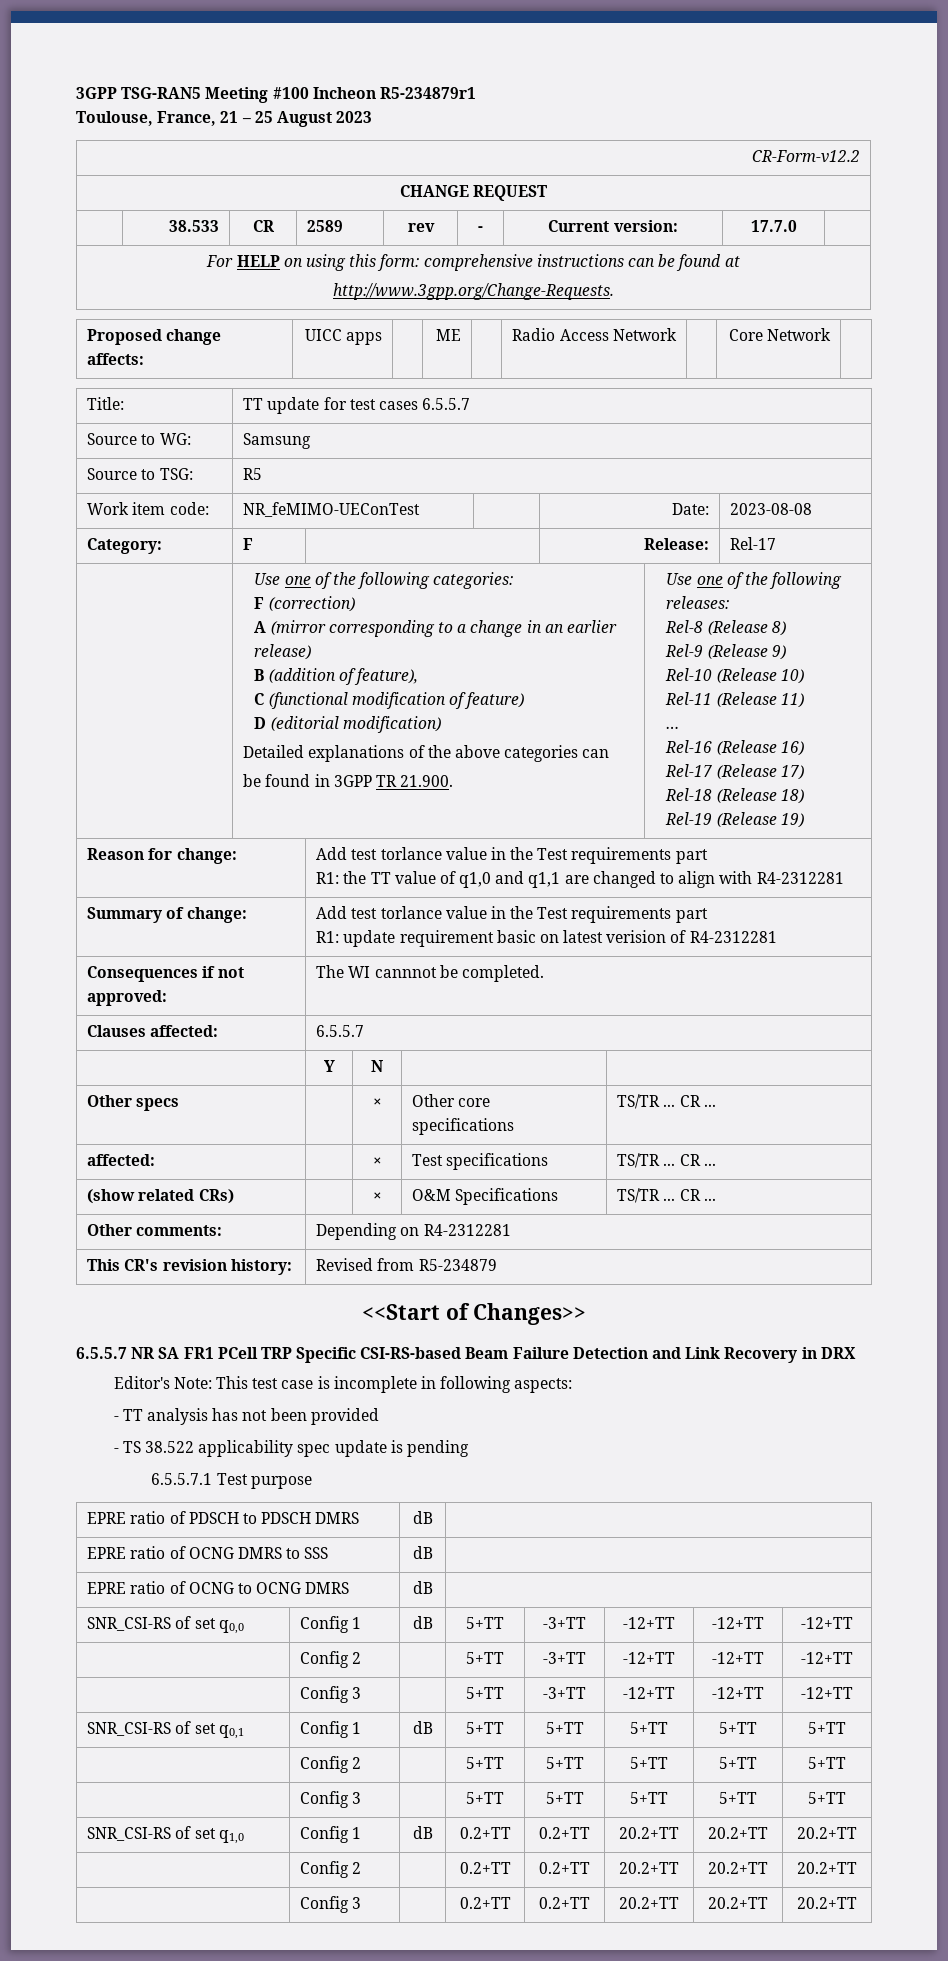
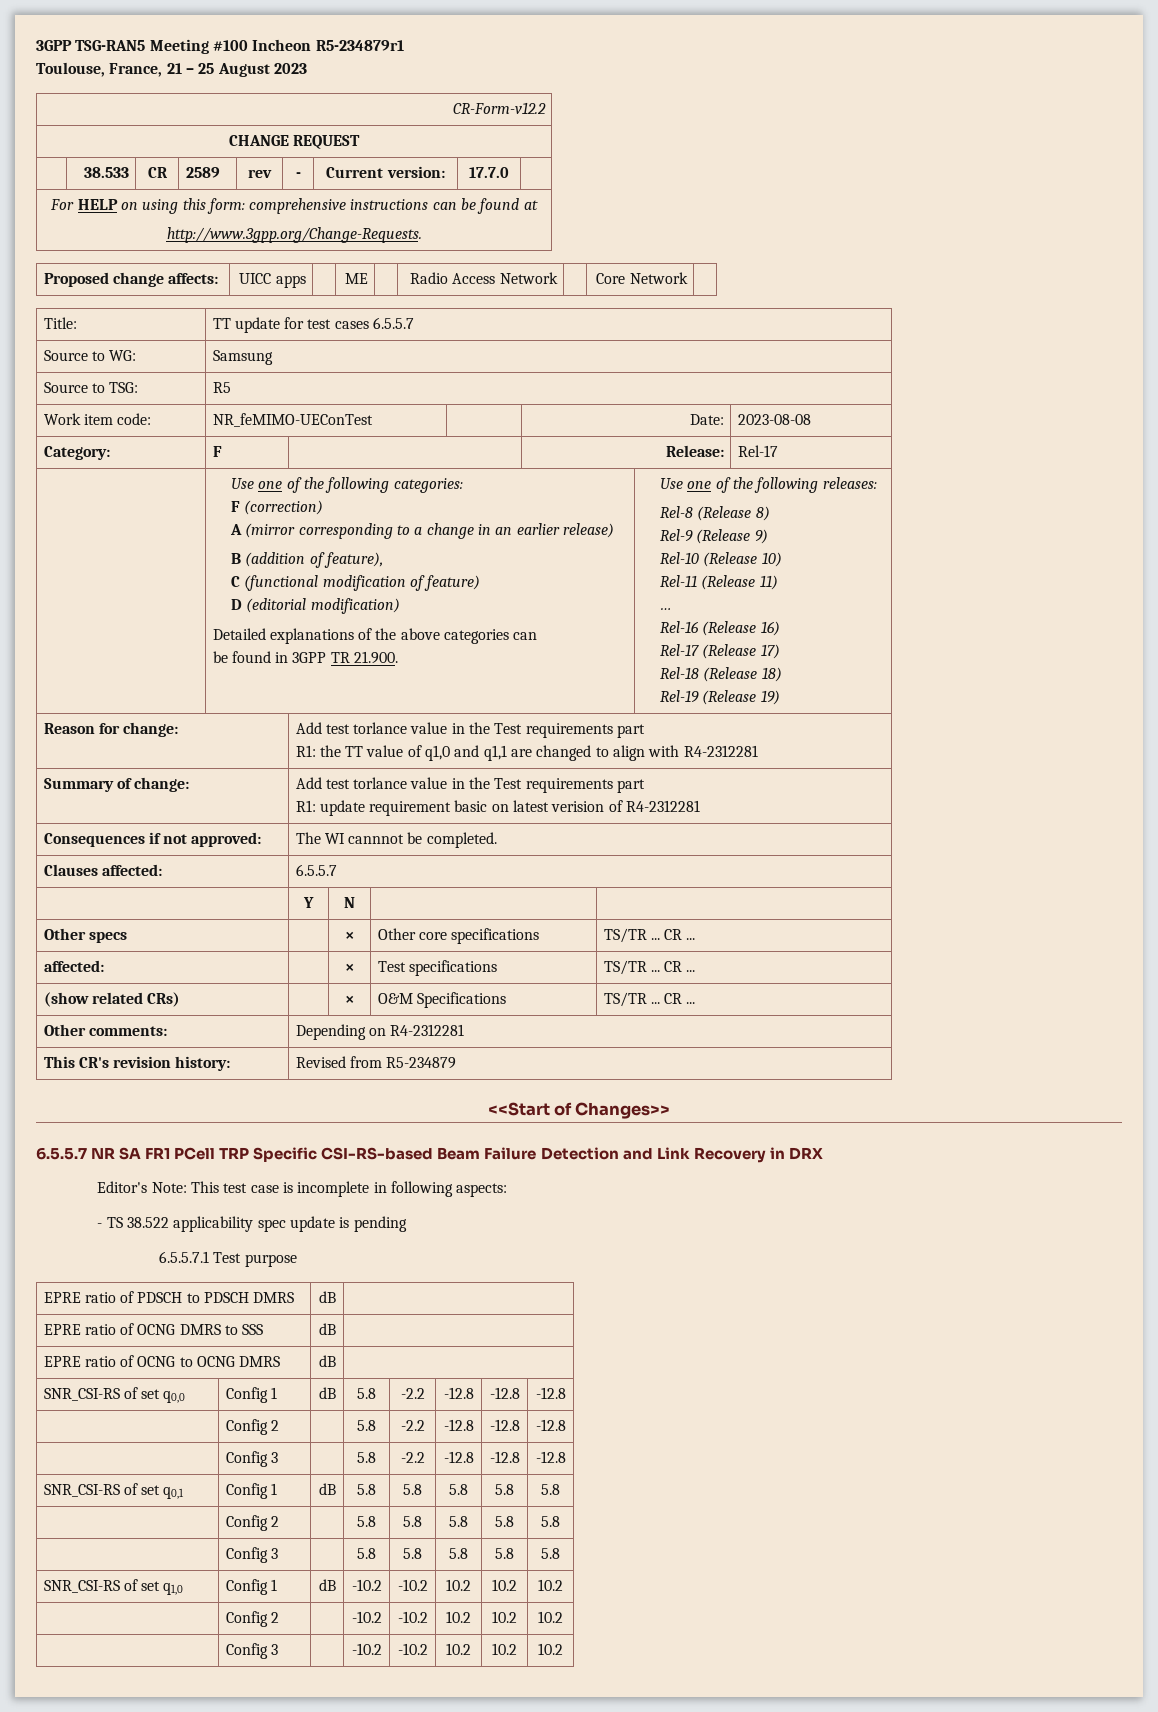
- - TT analysis has not been provided
- SNR_CSI-RS of set q0,0 | Config 1 | dB | 5+TT | -3+TT | -12+TT | -12+TT | -12+TT
- | Config 2 | | 5+TT | -3+TT | -12+TT | -12+TT | -12+TT
- | Config 3 | | 5+TT | -3+TT | -12+TT | -12+TT | -12+TT
+ SNR_CSI-RS of set q0,0 | Config 1 | dB | 5.8 | -2.2 | -12.8 | -12.8 | -12.8
+ | Config 2 | | 5.8 | -2.2 | -12.8 | -12.8 | -12.8
+ | Config 3 | | 5.8 | -2.2 | -12.8 | -12.8 | -12.8
- SNR_CSI-RS of set q0,1 | Config 1 | dB | 5+TT | 5+TT | 5+TT | 5+TT | 5+TT
- | Config 2 | | 5+TT | 5+TT | 5+TT | 5+TT | 5+TT
- | Config 3 | | 5+TT | 5+TT | 5+TT | 5+TT | 5+TT
+ SNR_CSI-RS of set q0,1 | Config 1 | dB | 5.8 | 5.8 | 5.8 | 5.8 | 5.8
+ | Config 2 | | 5.8 | 5.8 | 5.8 | 5.8 | 5.8
+ | Config 3 | | 5.8 | 5.8 | 5.8 | 5.8 | 5.8
- SNR_CSI-RS of set q1,0 | Config 1 | dB | 0.2+TT | 0.2+TT | 20.2+TT | 20.2+TT | 20.2+TT
- | Config 2 | | 0.2+TT | 0.2+TT | 20.2+TT | 20.2+TT | 20.2+TT
- | Config 3 | | 0.2+TT | 0.2+TT | 20.2+TT | 20.2+TT | 20.2+TT
+ SNR_CSI-RS of set q1,0 | Config 1 | dB | -10.2 | -10.2 | 10.2 | 10.2 | 10.2
+ | Config 2 | | -10.2 | -10.2 | 10.2 | 10.2 | 10.2
+ | Config 3 | | -10.2 | -10.2 | 10.2 | 10.2 | 10.2

